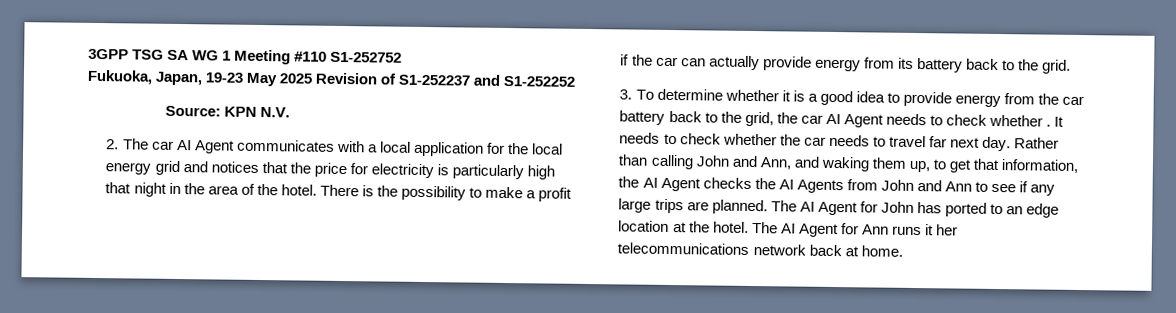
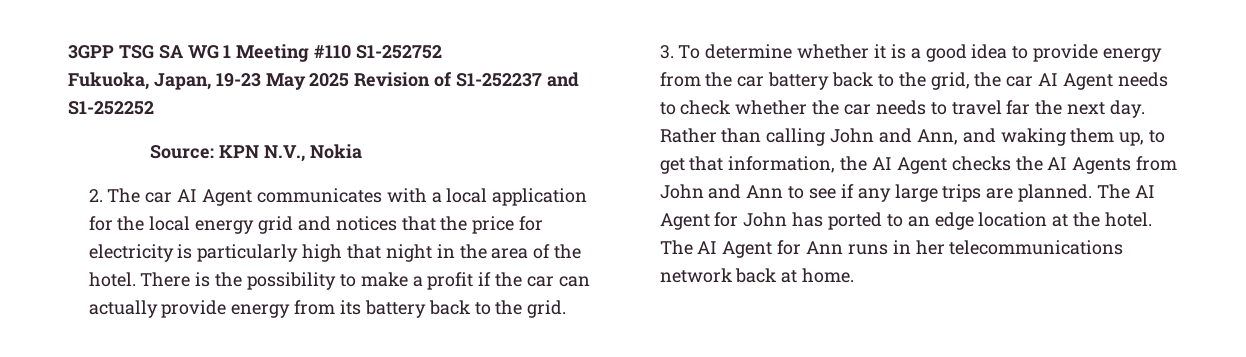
- Source: KPN N.V.
+ Source: KPN N.V., Nokia
- 3. To determine whether it is a good idea to provide energy from the car battery back to the grid, the car AI Agent needs to check whether . It needs to check whether the car needs to travel far next day.
+ 3. To determine whether it is a good idea to provide energy from the car battery back to the grid, the car AI Agent needs to check whether the car needs to travel far the next day.
- The AI Agent for Ann runs it her telecommunications network back at home.
+ The AI Agent for Ann runs in her telecommunications network back at home.

